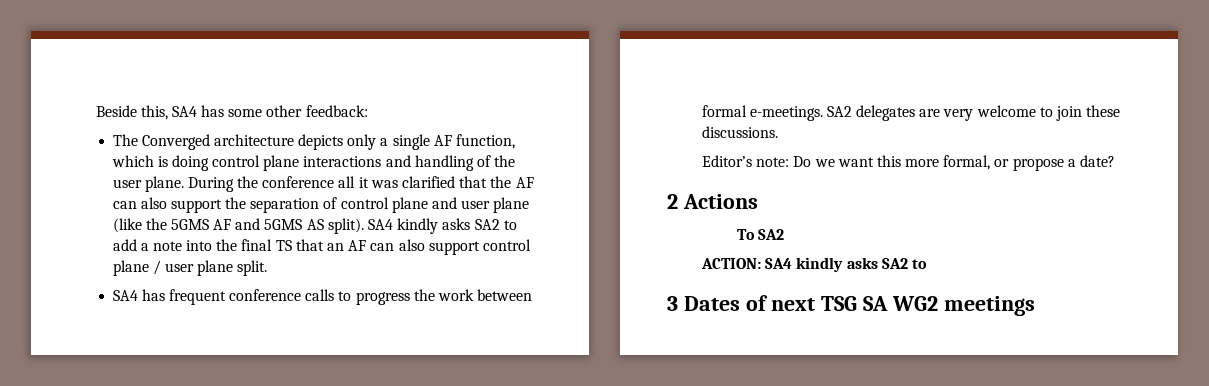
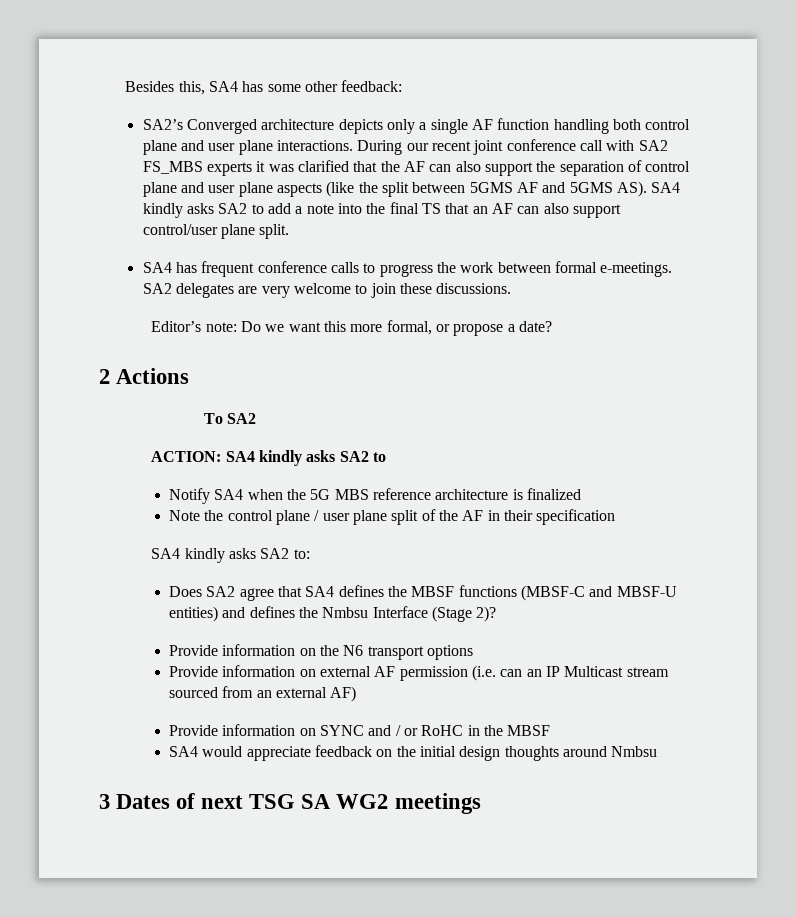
- Beside this, SA4 has some other feedback:
+ Besides this, SA4 has some other feedback:
- The Converged architecture depicts only a single AF function, which is doing control plane interactions and handling of the user plane. During the conference all it was clarified that the AF can also support the separation of control plane and user plane (like the 5GMS AF and 5GMS AS split). SA4 kindly asks SA2 to add a note into the final TS that an AF can also support control plane / user plane split.
+ SA2’s Converged architecture depicts only a single AF function handling both control plane and user plane interactions. During our recent joint conference call with SA2 FS_MBS experts it was clarified that the AF can also support the separation of control plane and user plane aspects (like the split between 5GMS AF and 5GMS AS). SA4 kindly asks SA2 to add a note into the final TS that an AF can also support control/user plane split.
+ Notify SA4 when the 5G MBS reference architecture is finalized
+ Note the control plane / user plane split of the AF in their specification
+ SA4 kindly asks SA2 to:
+ Does SA2 agree that SA4 defines the MBSF functions (MBSF-C and MBSF-U entities) and defines the Nmbsu Interface (Stage 2)?
+ Provide information on the N6 transport options
+ Provide information on external AF permission (i.e. can an IP Multicast stream sourced from an external AF)
+ Provide information on SYNC and / or RoHC in the MBSF
+ SA4 would appreciate feedback on the initial design thoughts around Nmbsu

